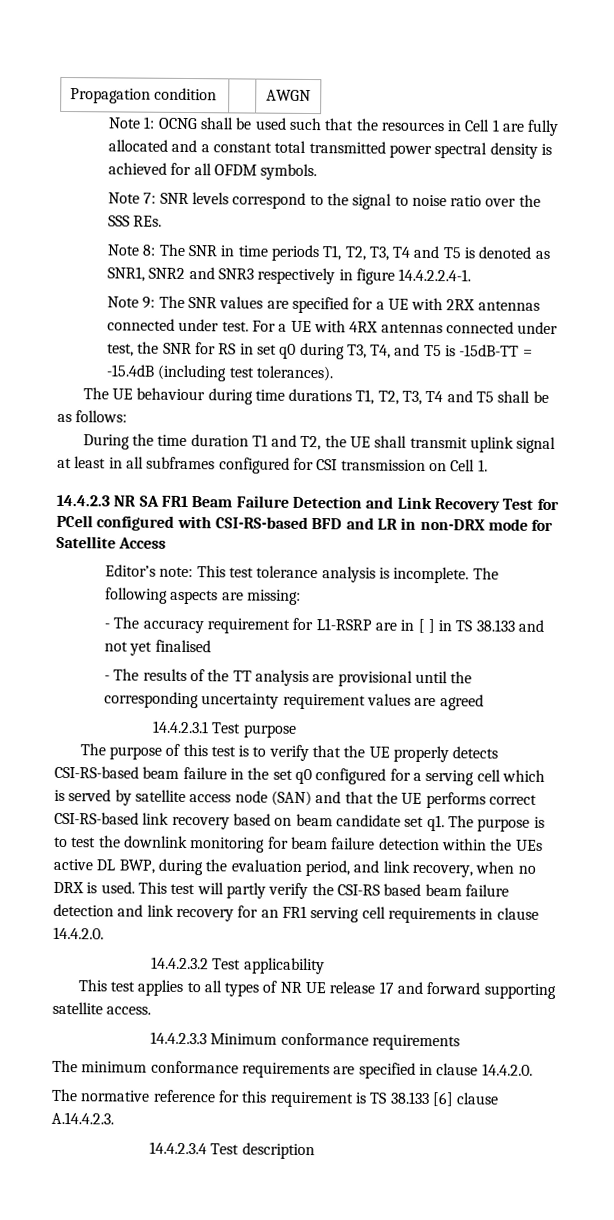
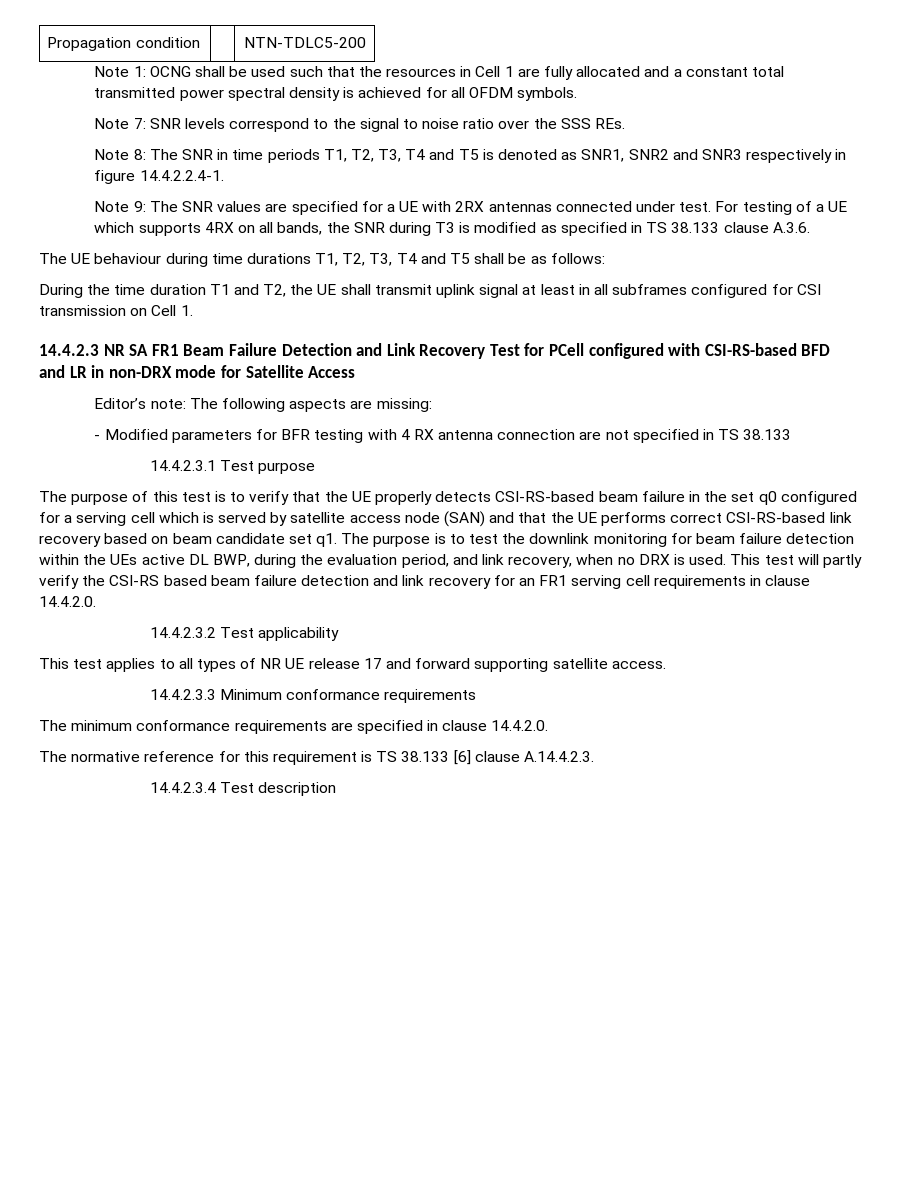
- Propagation condition | | AWGN
+ Propagation condition | | NTN-TDLC5-200
- For a UE with 4RX antennas connected under test, the SNR for RS in set q0 during T3, T4, and T5 is -15dB-TT = -15.4dB (including test tolerances).
+ For testing of a UE which supports 4RX on all bands, the SNR during T3 is modified as specified in TS 38.133 clause A.3.6.
- Editor’s note: This test tolerance analysis is incomplete. The following aspects are missing:
+ Editor’s note: The following aspects are missing:
- - The accuracy requirement for L1-RSRP are in [ ] in TS 38.133 and not yet finalised
- - The results of the TT analysis are provisional until the corresponding uncertainty requirement values are agreed
+ - Modified parameters for BFR testing with 4 RX antenna connection are not specified in TS 38.133

